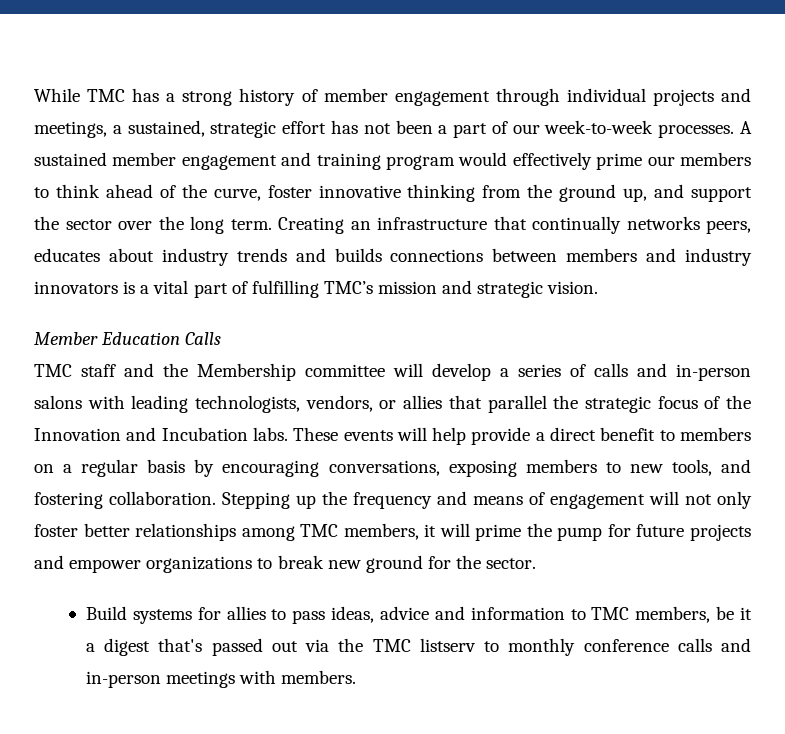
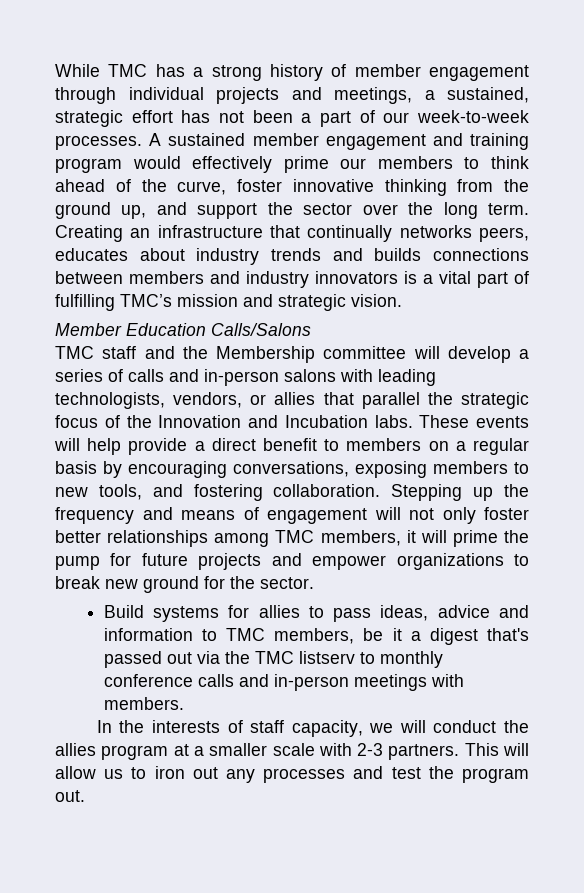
- Member Education Calls
+ Member Education Calls/Salons
+ In the interests of staff capacity, we will conduct the allies program at a smaller scale with 2-3 partners. This will allow us to iron out any processes and test the program out.

